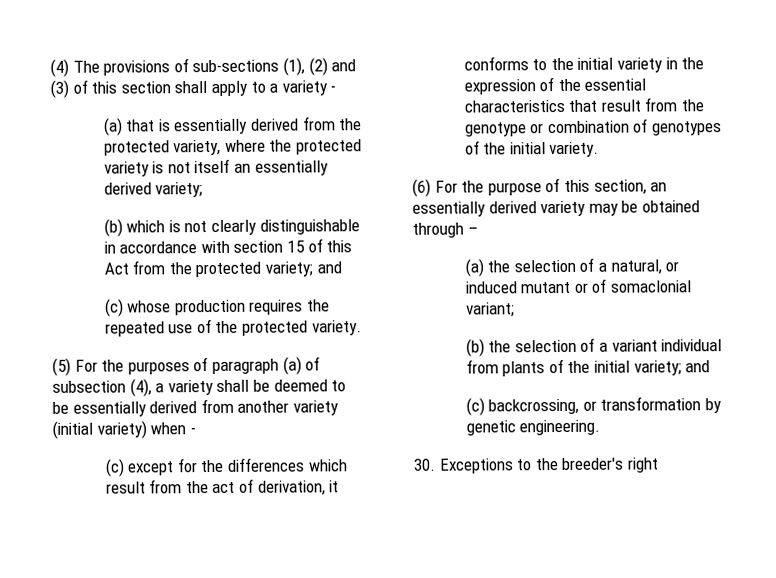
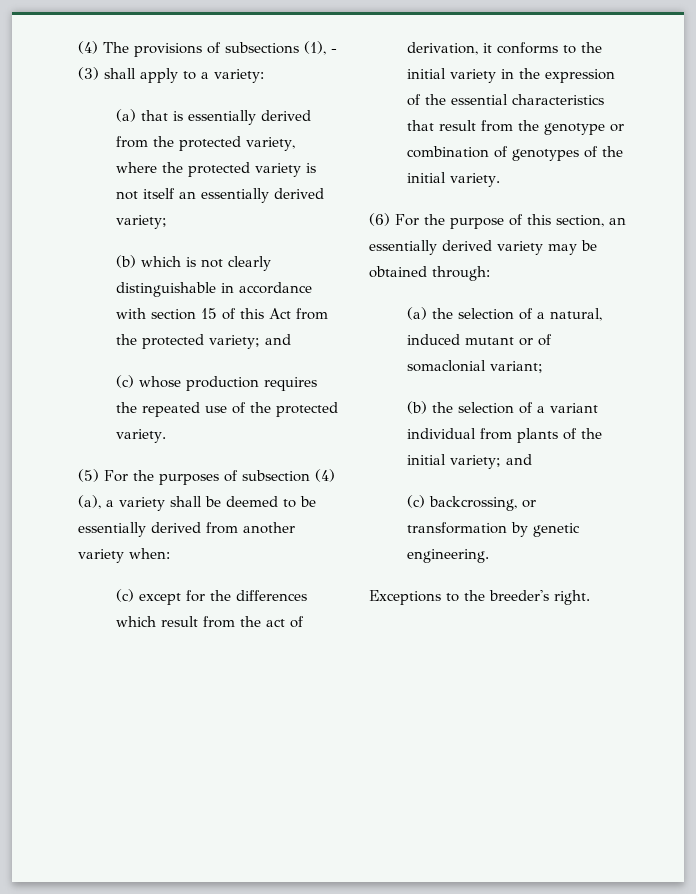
- (4) The provisions of sub-sections (1), (2) and (3) of this section shall apply to a variety -
+ (4) The provisions of subsections (1), - (3) shall apply to a variety:
- (5) For the purposes of paragraph (a) of subsection (4), a variety shall be deemed to be essentially derived from another variety (initial variety) when -
+ (5) For the purposes of subsection (4) (a), a variety shall be deemed to be essentially derived from another variety when:
- (6) For the purpose of this section, an essentially derived variety may be obtained through –
+ (6) For the purpose of this section, an essentially derived variety may be obtained through:
- (a) the selection of a natural, or induced mutant or of somaclonial variant;
+ (a) the selection of a natural, induced mutant or of somaclonial variant;
- 30. Exceptions to the breeder's right
+ Exceptions to the breeder's right.

